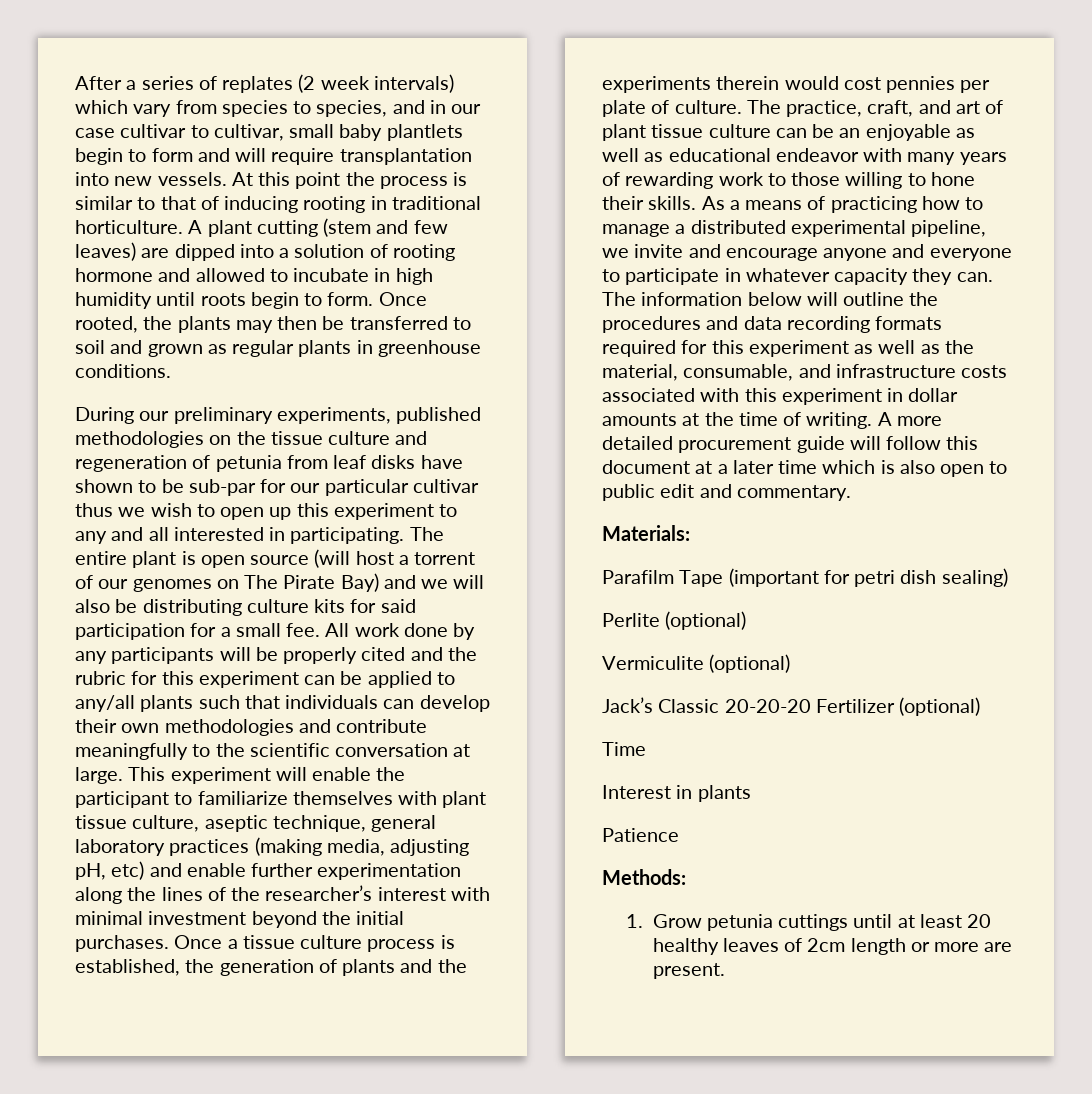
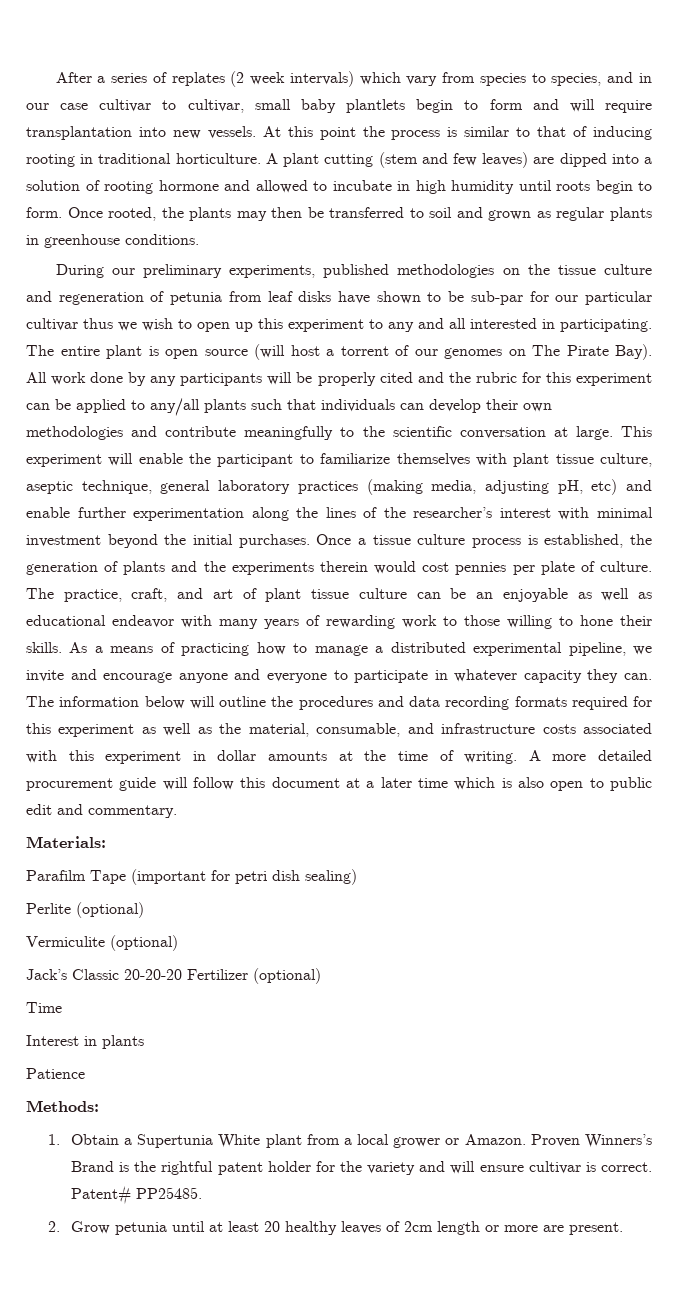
- The entire plant is open source (will host a torrent of our genomes on The Pirate Bay) and we will also be distributing culture kits for said participation for a small fee.
+ The entire plant is open source (will host a torrent of our genomes on The Pirate Bay).
- 1. Grow petunia cuttings until at least 20 healthy leaves of 2cm length or more are present.
+ 1. Obtain a Supertunia White plant from a local grower or Amazon. Proven Winners’s Brand is the rightful patent holder for the variety and will ensure cultivar is correct. Patent# PP25485.
+ 2. Grow petunia until at least 20 healthy leaves of 2cm length or more are present.

